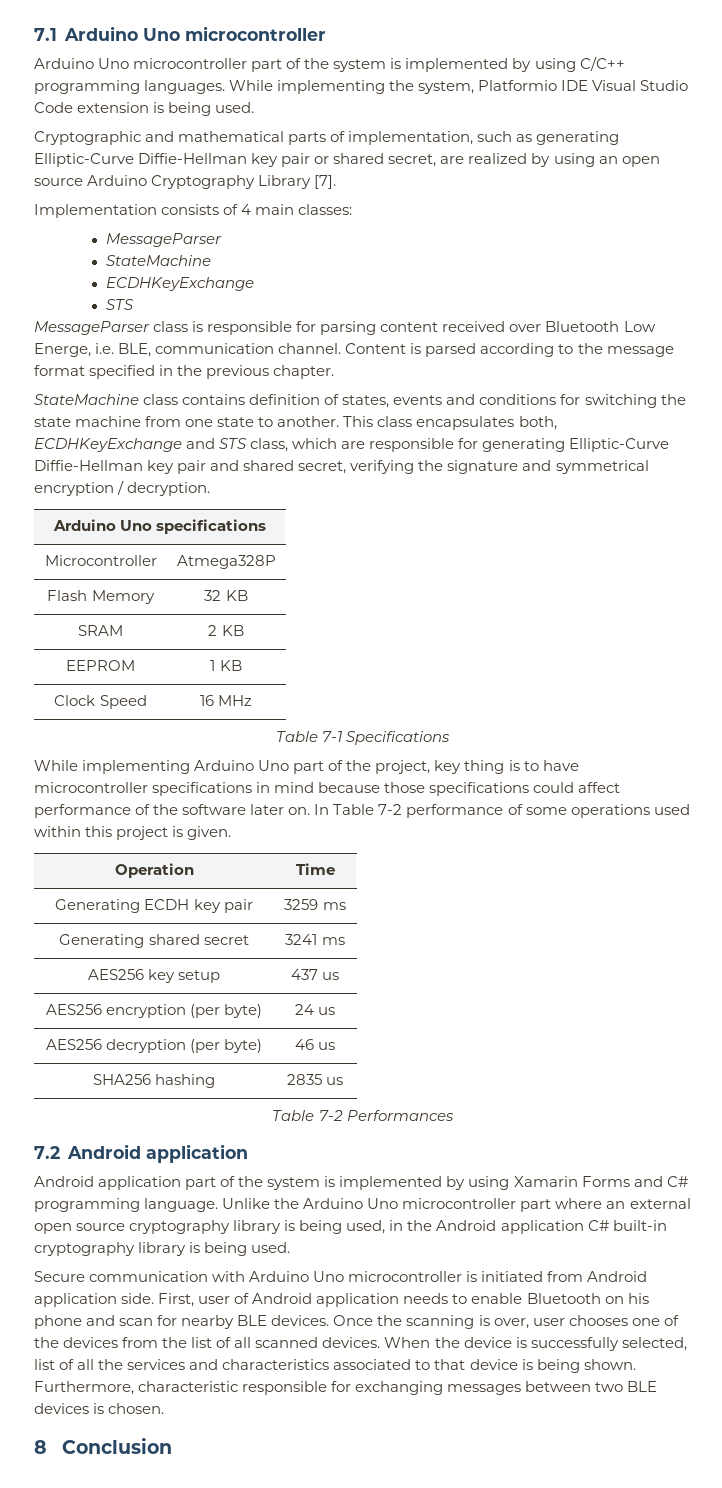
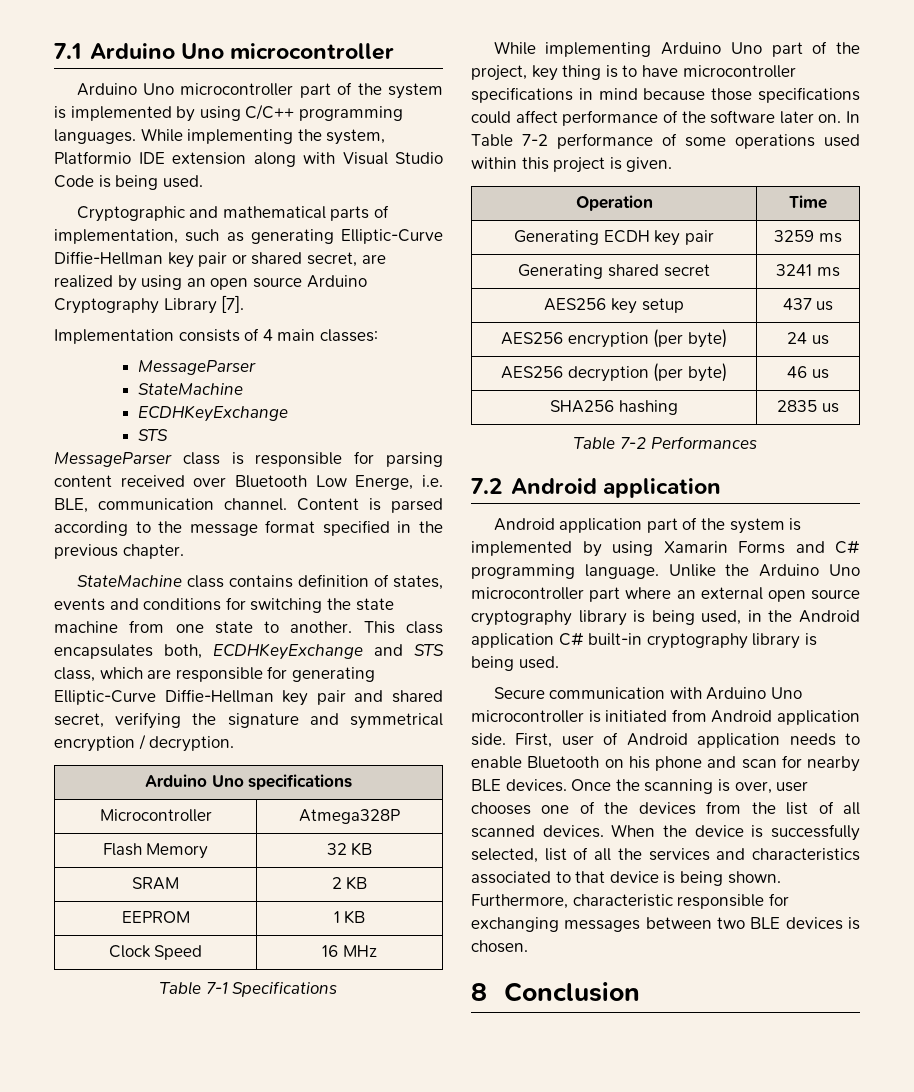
- While implementing the system, Platformio IDE Visual Studio Code extension is being used.
+ While implementing the system, Platformio IDE extension along with Visual Studio Code is being used.

